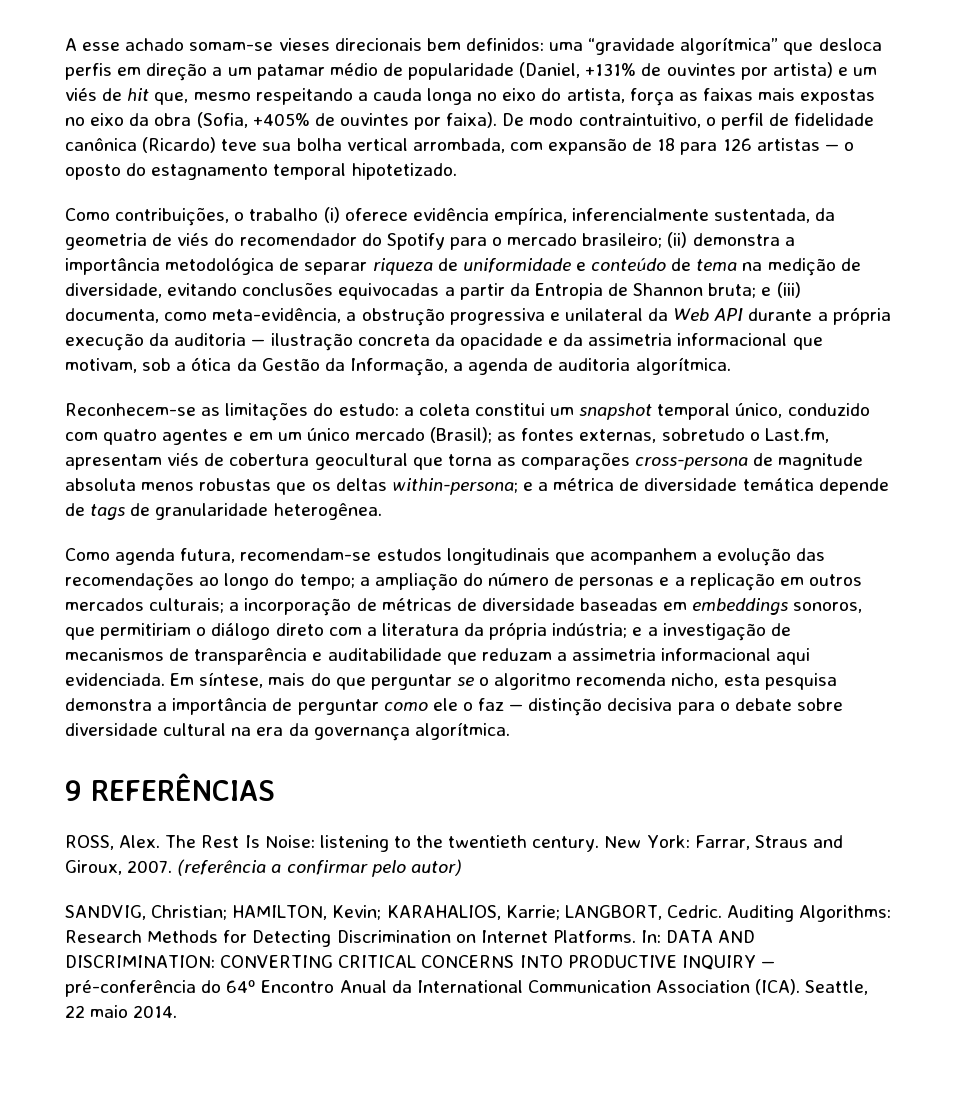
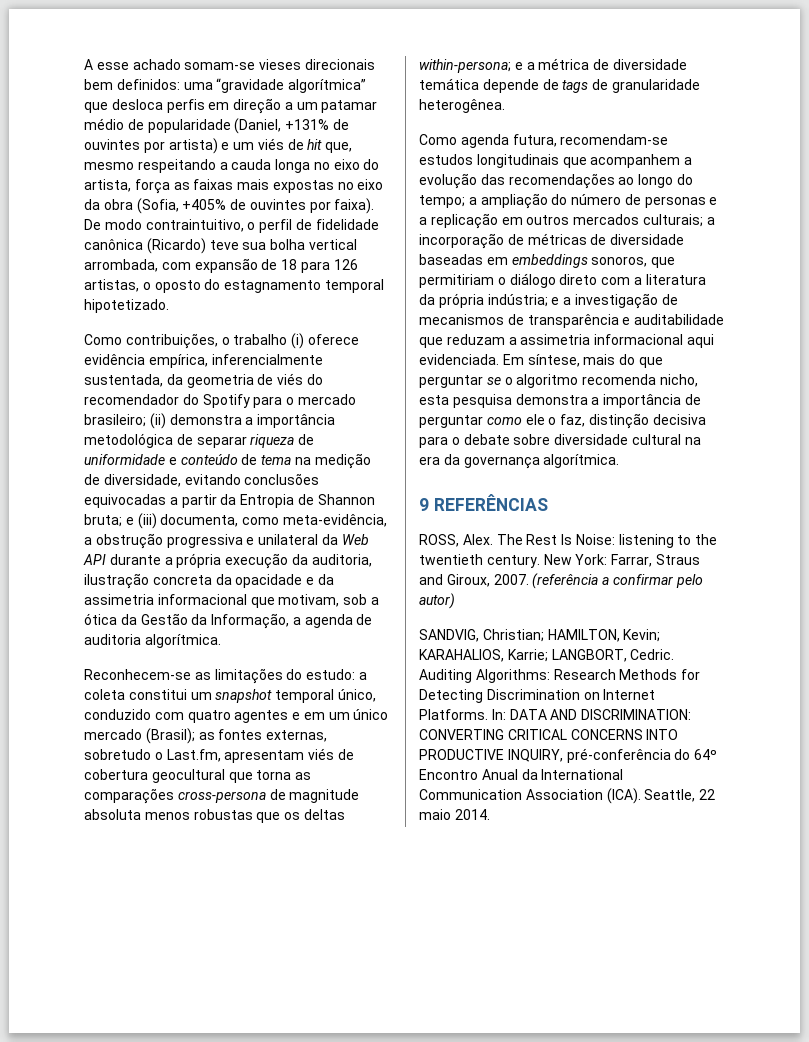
- De modo contraintuitivo, o perfil de fidelidade canônica (Ricardo) teve sua bolha vertical arrombada, com expansão de 18 para 126 artistas — o oposto do estagnamento temporal hipotetizado.
+ De modo contraintuitivo, o perfil de fidelidade canônica (Ricardo) teve sua bolha vertical arrombada, com expansão de 18 para 126 artistas, o oposto do estagnamento temporal hipotetizado.
- e (iii) documenta, como meta-evidência, a obstrução progressiva e unilateral da Web API durante a própria execução da auditoria — ilustração concreta da opacidade e da assimetria informacional que motivam, sob a ótica da Gestão da Informação, a agenda de auditoria algorítmica.
+ e (iii) documenta, como meta-evidência, a obstrução progressiva e unilateral da Web API durante a própria execução da auditoria, ilustração concreta da opacidade e da assimetria informacional que motivam, sob a ótica da Gestão da Informação, a agenda de auditoria algorítmica.
- Em síntese, mais do que perguntar se o algoritmo recomenda nicho, esta pesquisa demonstra a importância de perguntar como ele o faz — distinção decisiva para o debate sobre diversidade cultural na era da governança algorítmica.
+ Em síntese, mais do que perguntar se o algoritmo recomenda nicho, esta pesquisa demonstra a importância de perguntar como ele o faz, distinção decisiva para o debate sobre diversidade cultural na era da governança algorítmica.
- In: DATA AND DISCRIMINATION: CONVERTING CRITICAL CONCERNS INTO PRODUCTIVE INQUIRY — pré-conferência do 64º Encontro Anual da International Communication Association (ICA).
+ In: DATA AND DISCRIMINATION: CONVERTING CRITICAL CONCERNS INTO PRODUCTIVE INQUIRY, pré-conferência do 64º Encontro Anual da International Communication Association (ICA).

